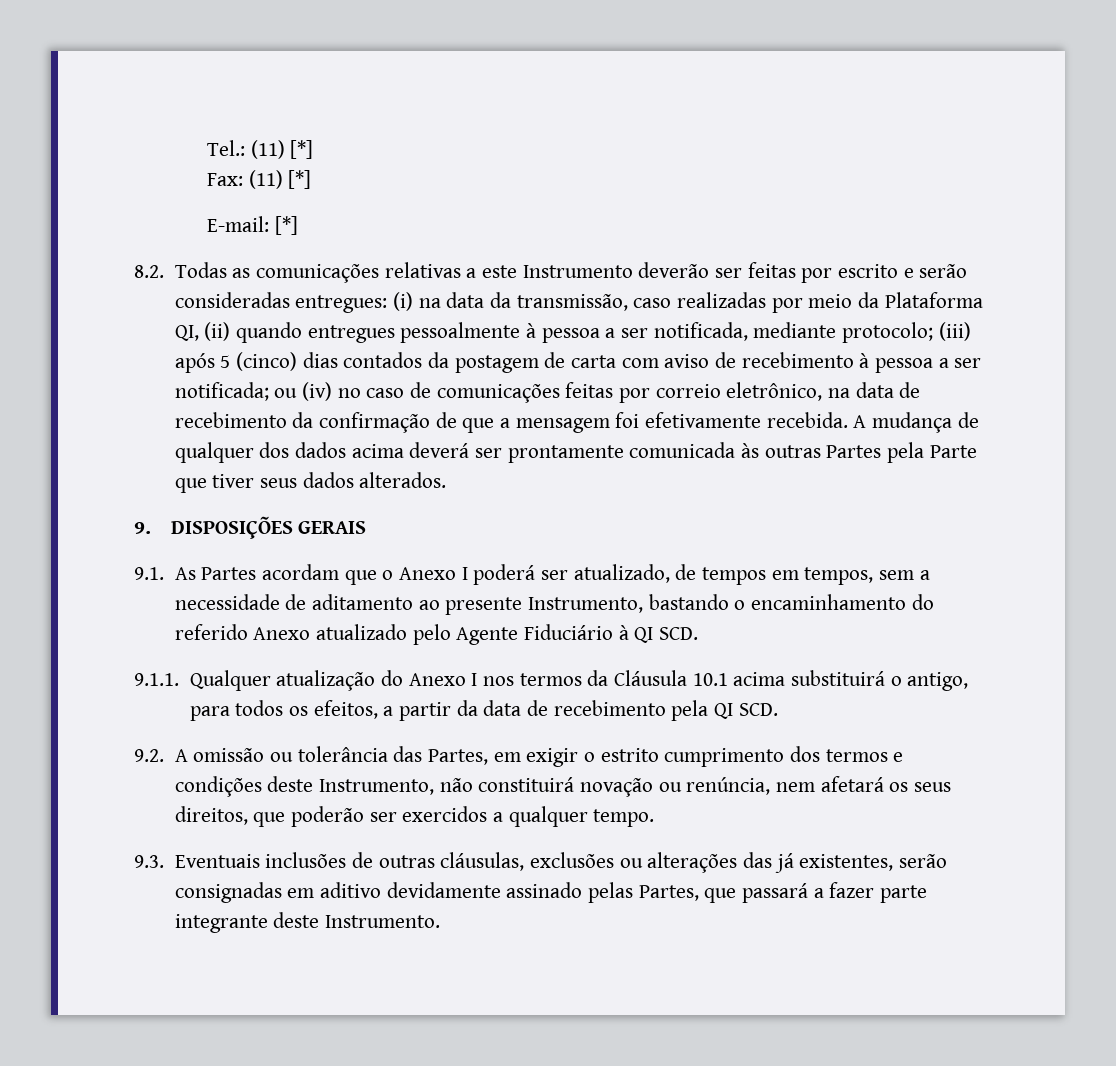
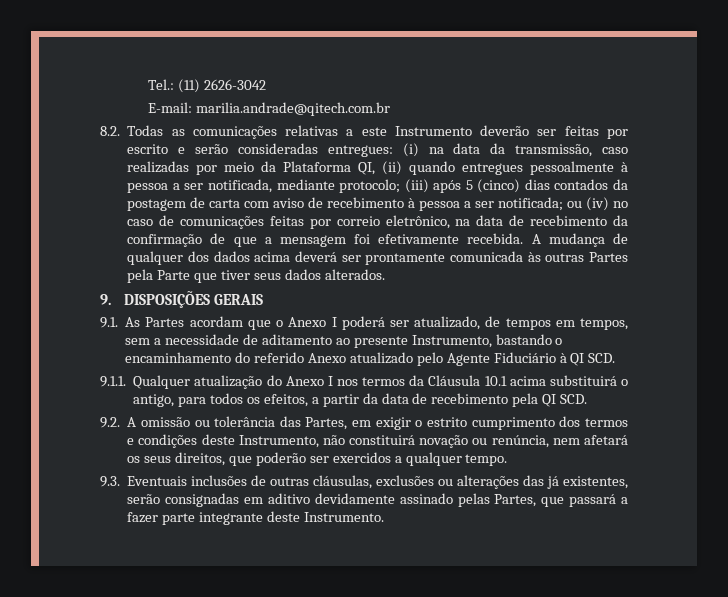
- Tel.: (11) [*]
- Fax: (11) [*]
+ Tel.: (11) 2626-3042
- E-mail: [*]
+ E-mail: marilia.andrade@qitech.com.br

